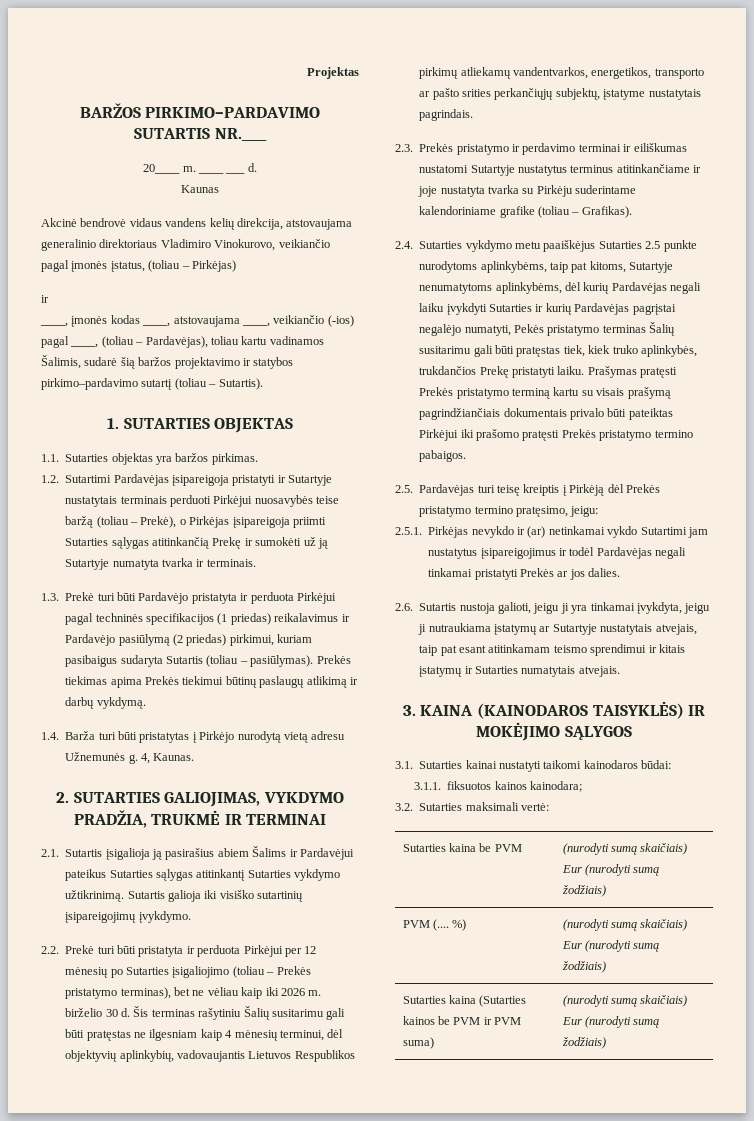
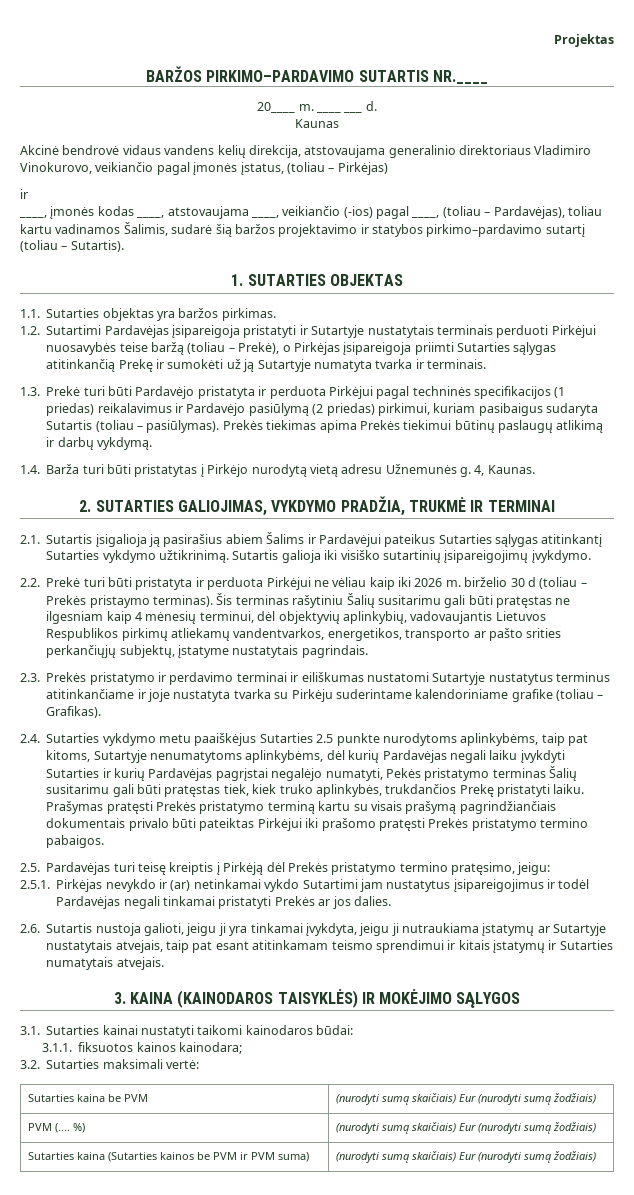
- 2.2. Prekė turi būti pristatyta ir perduota Pirkėjui per 12 mėnesių po Sutarties įsigaliojimo (toliau – Prekės pristatymo terminas), bet ne vėliau kaip iki 2026 m. birželio 30 d.
+ 2.2. Prekė turi būti pristatyta ir perduota Pirkėjui ne vėliau kaip iki 2026 m. birželio 30 d (toliau – Prekės pristaymo terminas).

